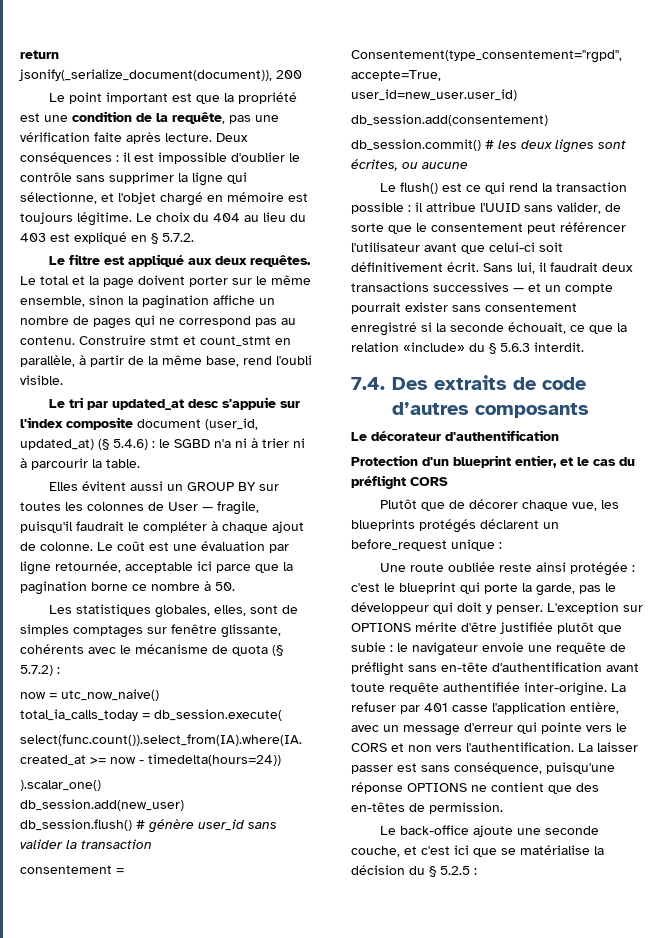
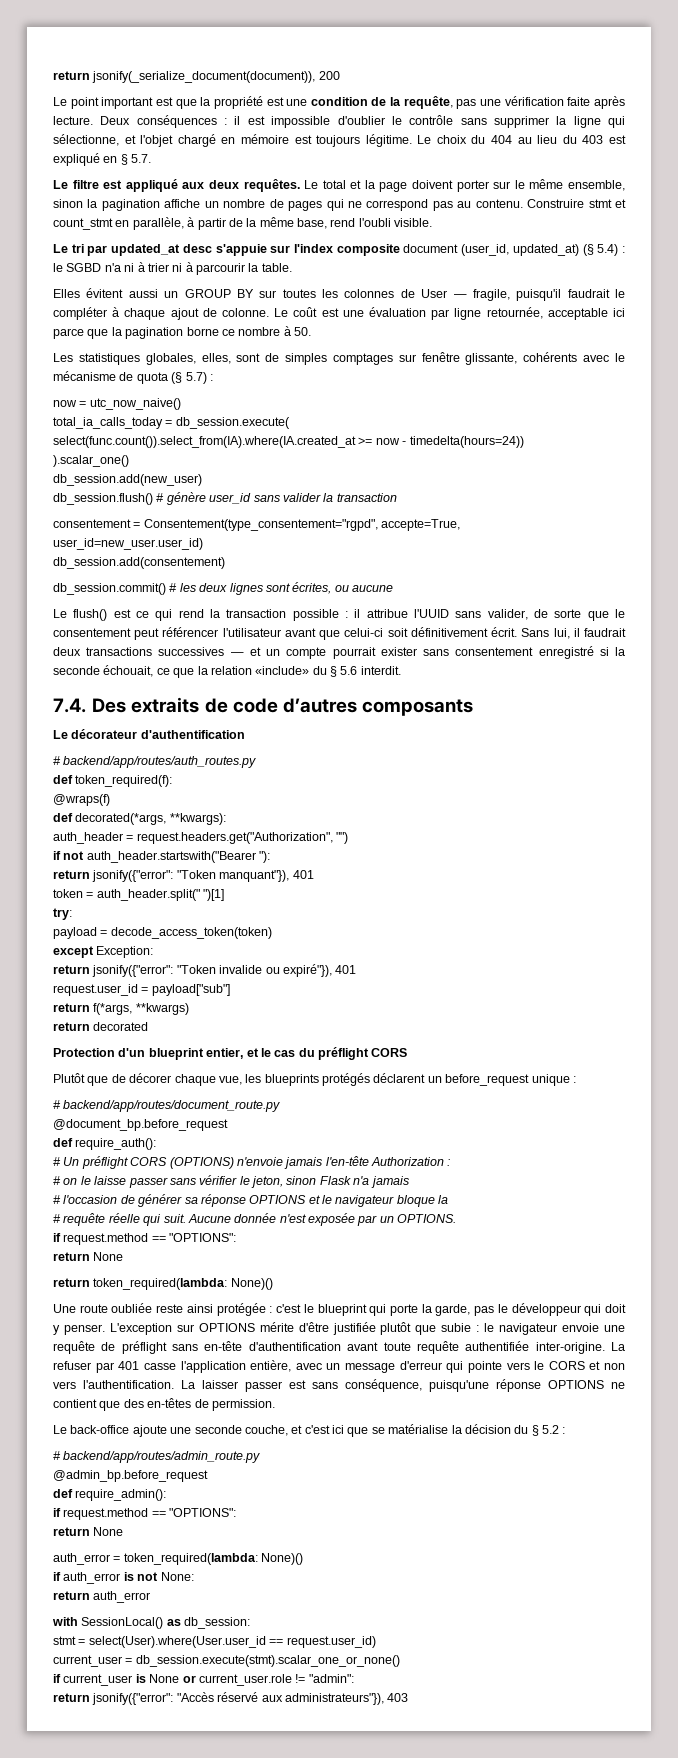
- Le choix du 404 au lieu du 403 est expliqué en § 5.7.2.
+ Le choix du 404 au lieu du 403 est expliqué en § 5.7.
- Le tri par updated_at desc s'appuie sur l'index composite document (user_id, updated_at) (§ 5.4.6) : le SGBD n'a ni à trier ni à parcourir la table.
+ Le tri par updated_at desc s'appuie sur l'index composite document (user_id, updated_at) (§ 5.4) : le SGBD n'a ni à trier ni à parcourir la table.
- Les statistiques globales, elles, sont de simples comptages sur fenêtre glissante, cohérents avec le mécanisme de quota (§ 5.7.2) :
+ Les statistiques globales, elles, sont de simples comptages sur fenêtre glissante, cohérents avec le mécanisme de quota (§ 5.7) :
- Sans lui, il faudrait deux transactions successives — et un compte pourrait exister sans consentement enregistré si la seconde échouait, ce que la relation «include» du § 5.6.3 interdit.
+ Sans lui, il faudrait deux transactions successives — et un compte pourrait exister sans consentement enregistré si la seconde échouait, ce que la relation «include» du § 5.6 interdit.
+ # backend/app/routes/auth_routes.py
+ def token_required(f):
+ @wraps(f)
+ def decorated(*args, **kwargs):
+ auth_header = request.headers.get("Authorization", "")
+ if not auth_header.startswith("Bearer "):
+ return jsonify({"error": "Token manquant"}), 401
+ token = auth_header.split(" ")[1]
+ try:
+ payload = decode_access_token(token)
+ except Exception:
+ return jsonify({"error": "Token invalide ou expiré"}), 401
+ request.user_id = payload["sub"]
+ return f(*args, **kwargs)
+ return decorated
+ # backend/app/routes/document_route.py
+ @document_bp.before_request
+ def require_auth():
+ # Un préflight CORS (OPTIONS) n'envoie jamais l'en-tête Authorization :
+ # on le laisse passer sans vérifier le jeton, sinon Flask n'a jamais
+ # l'occasion de générer sa réponse OPTIONS et le navigateur bloque la
+ # requête réelle qui suit. Aucune donnée n'est exposée par un OPTIONS.
+ if request.method == "OPTIONS":
+ return None
+ return token_required(lambda: None)()
- Le back-office ajoute une seconde couche, et c'est ici que se matérialise la décision du § 5.2.5 :
+ Le back-office ajoute une seconde couche, et c'est ici que se matérialise la décision du § 5.2 :
+ # backend/app/routes/admin_route.py
+ @admin_bp.before_request
+ def require_admin():
+ if request.method == "OPTIONS":
+ return None
+ auth_error = token_required(lambda: None)()
+ if auth_error is not None:
+ return auth_error
+ with SessionLocal() as db_session:
+ stmt = select(User).where(User.user_id == request.user_id)
+ current_user = db_session.execute(stmt).scalar_one_or_none()
+ if current_user is None or current_user.role != "admin":
+ return jsonify({"error": "Accès réservé aux administrateurs"}), 403

